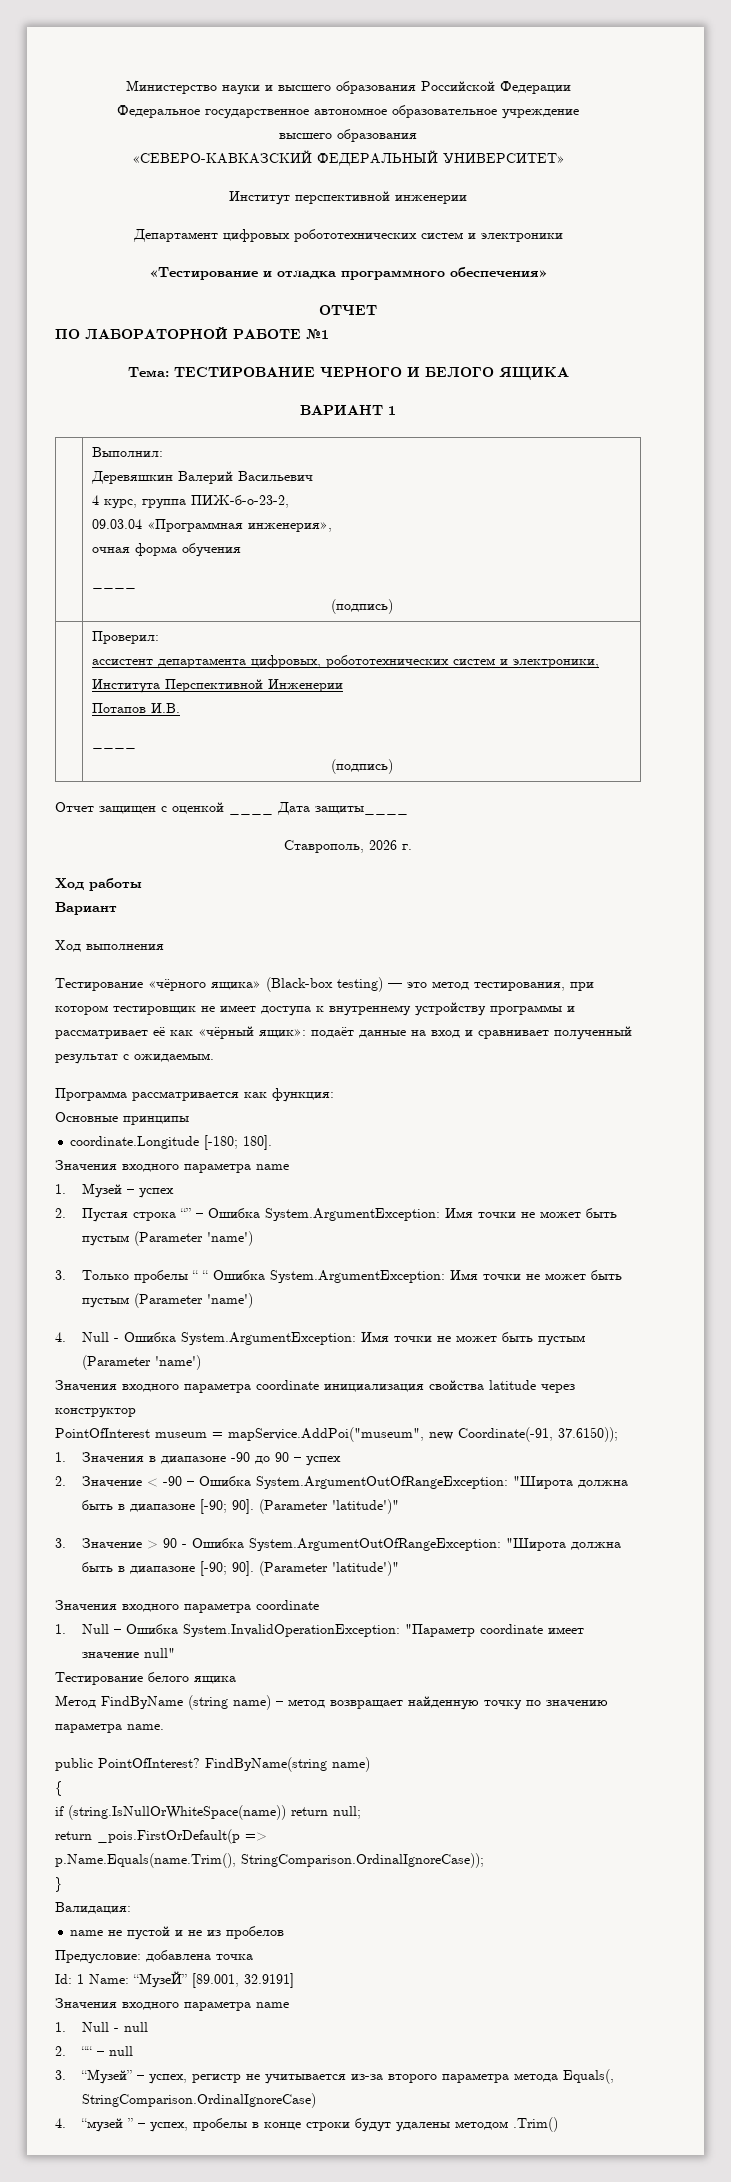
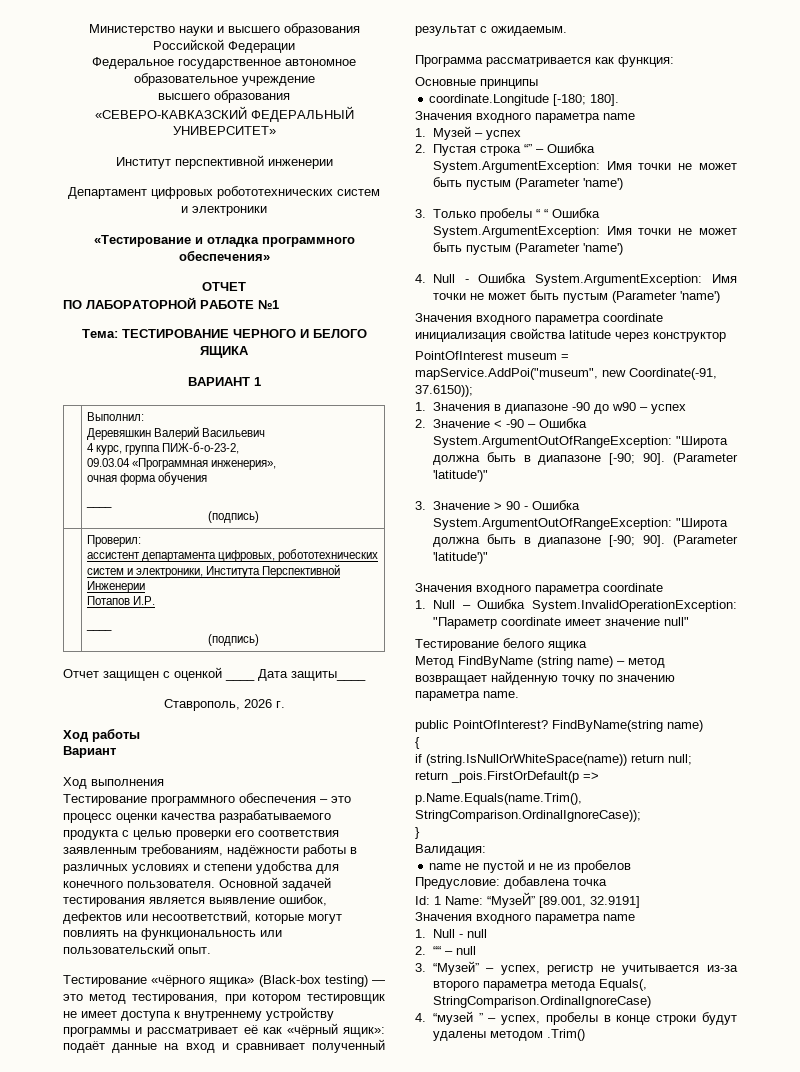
  | Проверил:
  ассистент департамента цифровых, робототехнических систем и электроники, Института Перспективной Инженерии
- Потапов И.В.
+ Потапов И.Р.
+ Тестирование программного обеспечения – это процесс оценки качества разрабатываемого продукта с целью проверки его соответствия заявленным требованиям, надёжности работы в различных условиях и степени удобства для конечного пользователя. Основной задачей тестирования является выявление ошибок, дефектов или несоответствий, которые могут повлиять на функциональность или пользовательский опыт.
- 1. Значения в диапазоне -90 до 90 – успех
+ 1. Значения в диапазоне -90 до w90 – успех

